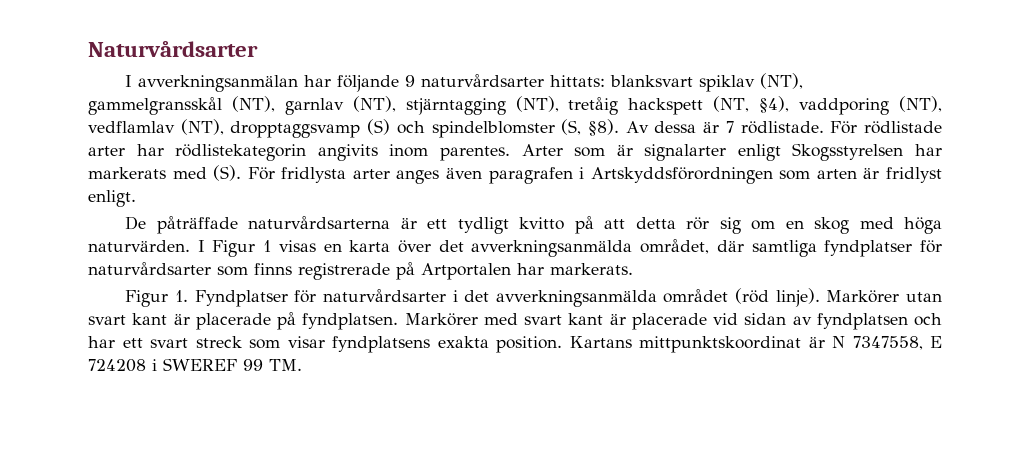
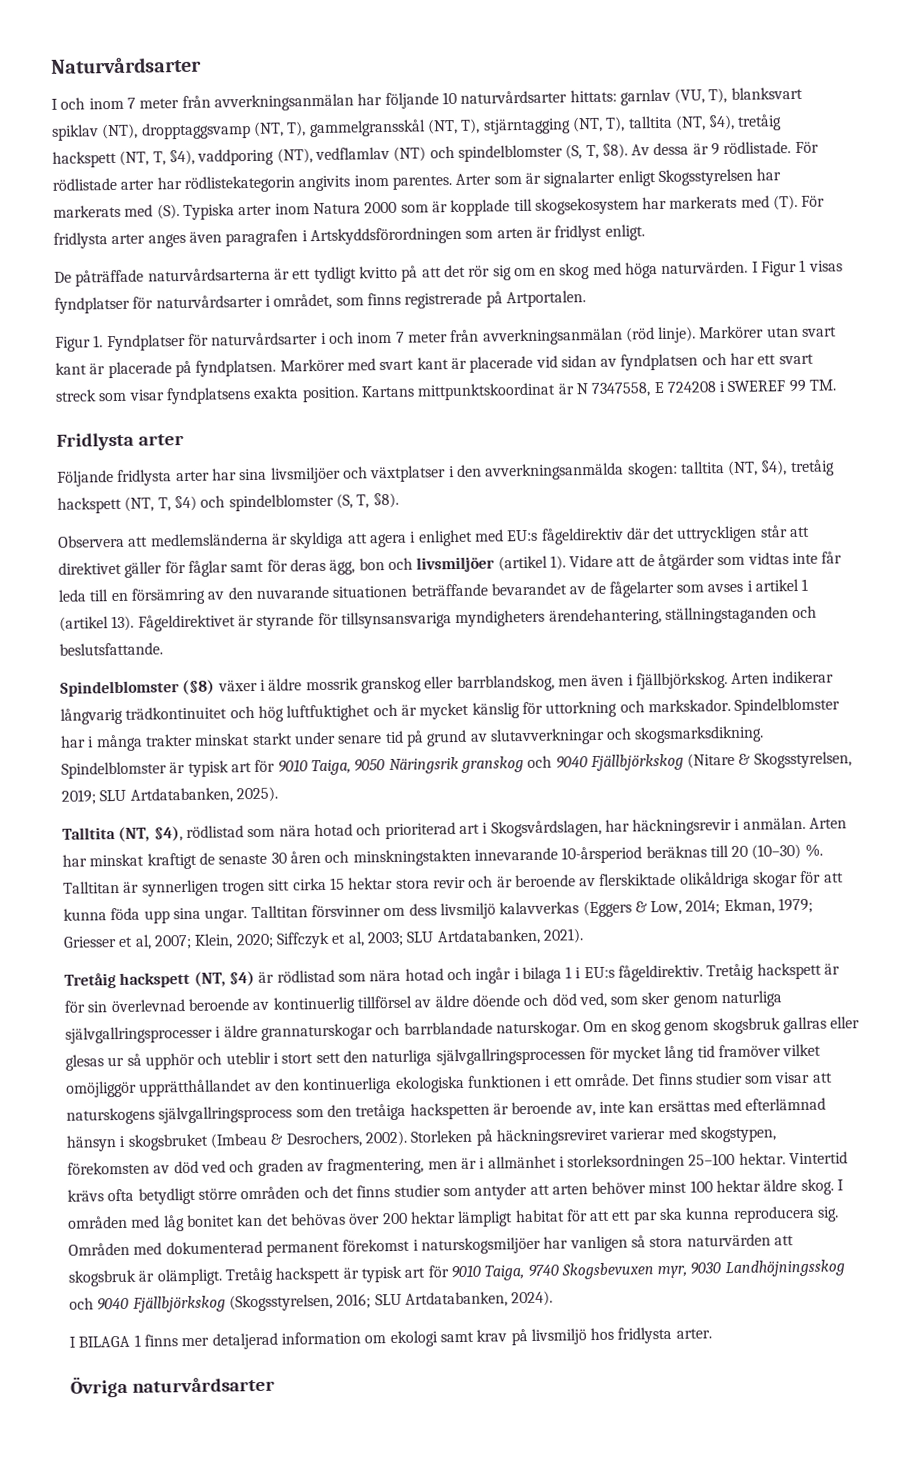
- I avverkningsanmälan har följande 9 naturvårdsarter hittats: blanksvart spiklav (NT), gammelgransskål (NT), garnlav (NT), stjärntagging (NT), tretåig hackspett (NT, §4), vaddporing (NT), vedflamlav (NT), dropptaggsvamp (S) och spindelblomster (S, §8).
+ I och inom 7 meter från avverkningsanmälan har följande 10 naturvårdsarter hittats: garnlav (VU, T), blanksvart spiklav (NT), dropptaggsvamp (NT, T), gammelgransskål (NT, T), stjärntagging (NT, T), talltita (NT, §4), tretåig hackspett (NT, T, §4), vaddporing (NT), vedflamlav (NT) och spindelblomster (S, T, §8).
- Av dessa är 7 rödlistade.
+ Av dessa är 9 rödlistade.
- Arter som är signalarter enligt Skogsstyrelsen har markerats med (S). För fridlysta arter anges även paragrafen i Artskyddsförordningen som arten är fridlyst enligt.
+ Arter som är signalarter enligt Skogsstyrelsen har markerats med (S). Typiska arter inom Natura 2000 som är kopplade till skogsekosystem har markerats med (T). För fridlysta arter anges även paragrafen i Artskyddsförordningen som arten är fridlyst enligt.
- De påträffade naturvårdsarterna är ett tydligt kvitto på att detta rör sig om en skog med höga naturvärden.
+ De påträffade naturvårdsarterna är ett tydligt kvitto på att det rör sig om en skog med höga naturvärden.
- I Figur 1 visas en karta över det avverkningsanmälda området, där samtliga fyndplatser för naturvårdsarter som finns registrerade på Artportalen har markerats.
+ I Figur 1 visas fyndplatser för naturvårdsarter i området, som finns registrerade på Artportalen.
- Figur 1. Fyndplatser för naturvårdsarter i det avverkningsanmälda området (röd linje).
+ Figur 1. Fyndplatser för naturvårdsarter i och inom 7 meter från avverkningsanmälan (röd linje).
+ Fridlysta arter
+ Följande fridlysta arter har sina livsmiljöer och växtplatser i den avverkningsanmälda skogen: talltita (NT, §4), tretåig hackspett (NT, T, §4) och spindelblomster (S, T, §8).
+ Observera att medlemsländerna är skyldiga att agera i enlighet med EU:s fågeldirektiv där det uttryckligen står att direktivet gäller för fåglar samt för deras ägg, bon och livsmiljöer (artikel 1). Vidare att de åtgärder som vidtas inte får leda till en försämring av den nuvarande situationen beträffande bevarandet av de fågelarter som avses i artikel 1 (artikel 13). Fågeldirektivet är styrande för tillsynsansvariga myndigheters ärendehantering, ställningstaganden och beslutsfattande.
+ Spindelblomster (§8) växer i äldre mossrik granskog eller barrblandskog, men även i fjällbjörkskog. Arten indikerar långvarig trädkontinuitet och hög luftfuktighet och är mycket känslig för uttorkning och markskador. Spindelblomster har i många trakter minskat starkt under senare tid på grund av slutavverkningar och skogsmarksdikning. Spindelblomster är typisk art för 9010 Taiga, 9050 Näringsrik granskog och 9040 Fjällbjörkskog (Nitare & Skogsstyrelsen, 2019; SLU Artdatabanken, 2025).
+ Talltita (NT, §4), rödlistad som nära hotad och prioriterad art i Skogsvårdslagen, har häckningsrevir i anmälan. Arten har minskat kraftigt de senaste 30 åren och minskningstakten innevarande 10-årsperiod beräknas till 20 (10–30) %. Talltitan är synnerligen trogen sitt cirka 15 hektar stora revir och är beroende av flerskiktade olikåldriga skogar för att kunna föda upp sina ungar. Talltitan försvinner om dess livsmiljö kalavverkas (Eggers & Low, 2014; Ekman, 1979; Griesser et al, 2007; Klein, 2020; Siffczyk et al, 2003; SLU Artdatabanken, 2021).
+ Tretåig hackspett (NT, §4) är rödlistad som nära hotad och ingår i bilaga 1 i EU:s fågeldirektiv. Tretåig hackspett är för sin överlevnad beroende av kontinuerlig tillförsel av äldre döende och död ved, som sker genom naturliga självgallringsprocesser i äldre grannaturskogar och barrblandade naturskogar. Om en skog genom skogsbruk gallras eller glesas ur så upphör och uteblir i stort sett den naturliga självgallringsprocessen för mycket lång tid framöver vilket omöjliggör upprätthållandet av den kontinuerliga ekologiska funktionen i ett område. Det finns studier som visar att naturskogens självgallringsprocess som den tretåiga hackspetten är beroende av, inte kan ersättas med efterlämnad hänsyn i skogsbruket (Imbeau & Desrochers, 2002). Storleken på häckningsreviret varierar med skogstypen, förekomsten av död ved och graden av fragmentering, men är i allmänhet i storleksordningen 25–100 hektar. Vintertid krävs ofta betydligt större områden och det finns studier som antyder att arten behöver minst 100 hektar äldre skog. I områden med låg bonitet kan det behövas över 200 hektar lämpligt habitat för att ett par ska kunna reproducera sig. Områden med dokumenterad permanent förekomst i naturskogsmiljöer har vanligen så stora naturvärden att skogsbruk är olämpligt. Tretåig hackspett är typisk art för 9010 Taiga, 9740 Skogsbevuxen myr, 9030 Landhöjningsskog och 9040 Fjällbjörkskog (Skogsstyrelsen, 2016; SLU Artdatabanken, 2024).
+ I BILAGA 1 finns mer detaljerad information om ekologi samt krav på livsmiljö hos fridlysta arter.
+ Övriga naturvårdsarter

